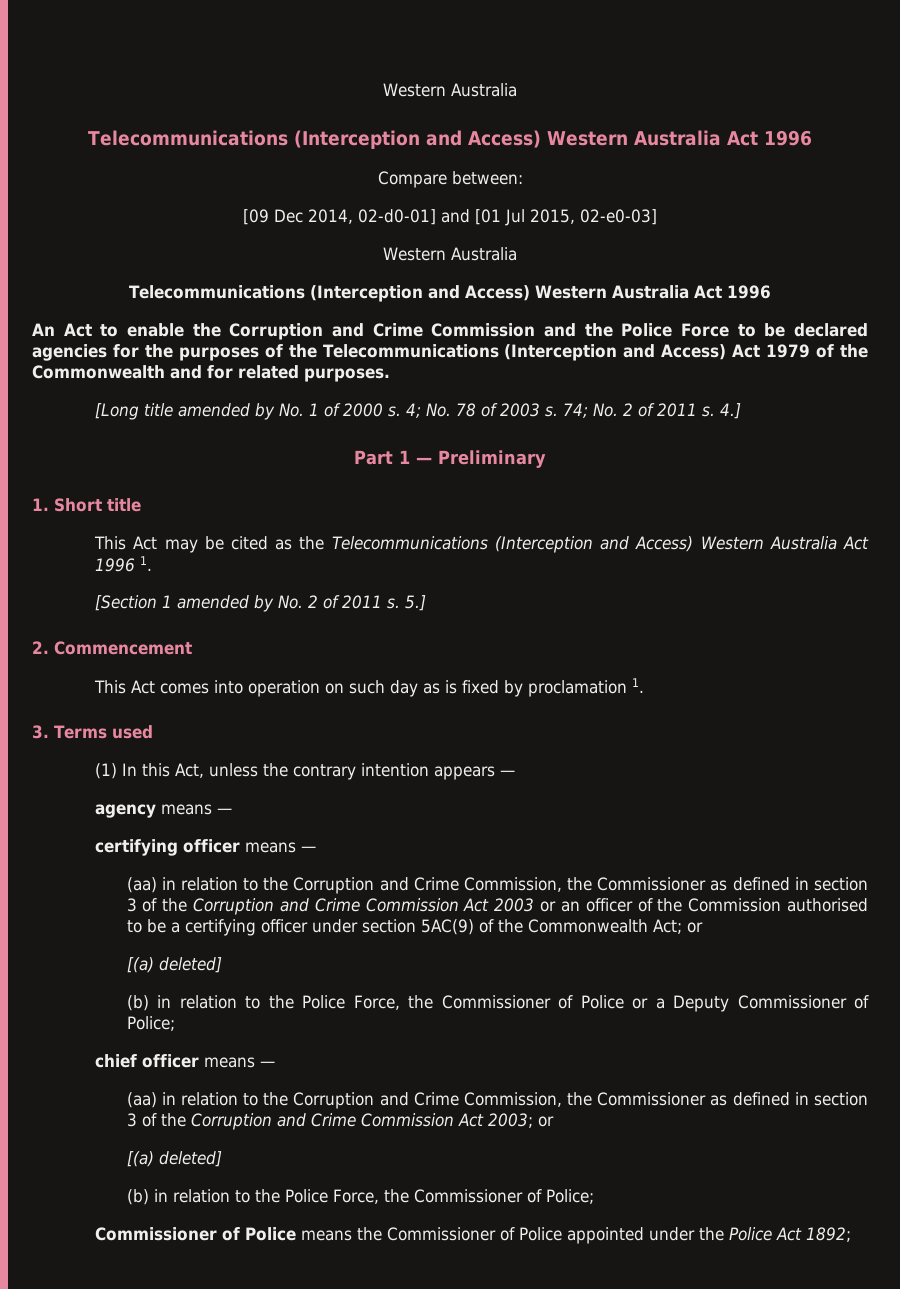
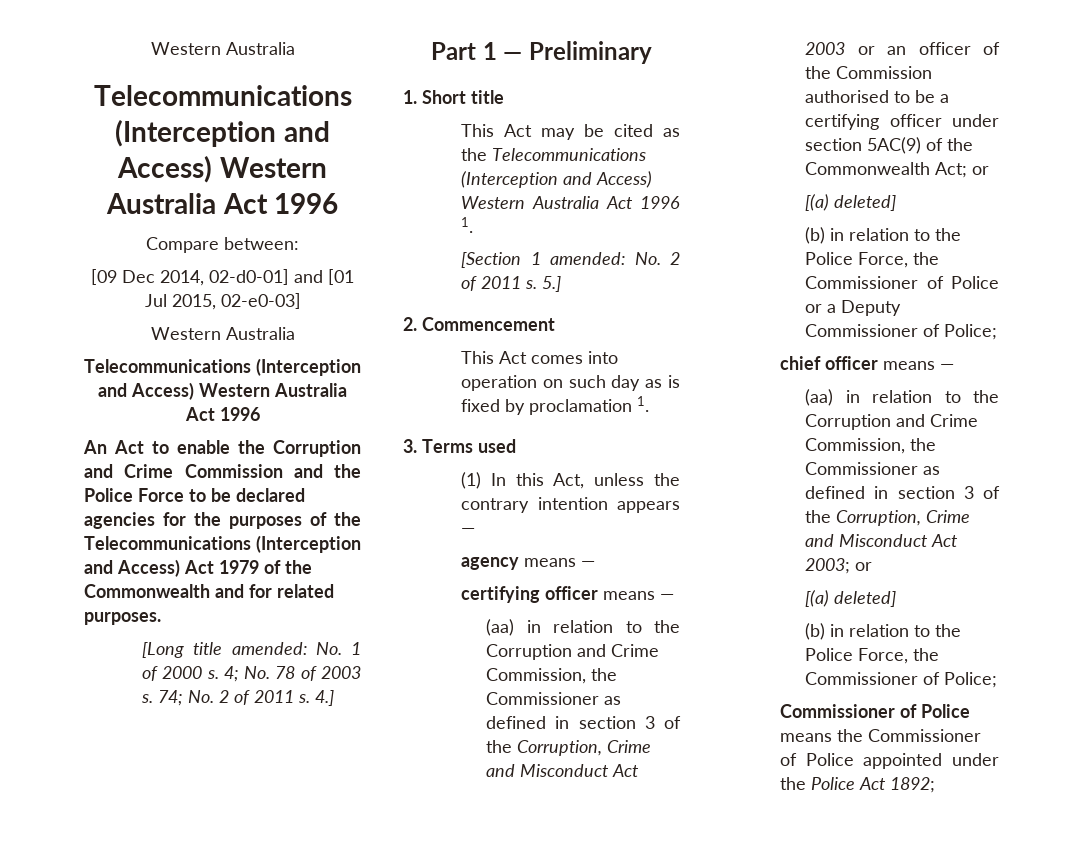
- [Long title amended by No. 1 of 2000 s.
+ [Long title amended: No. 1 of 2000 s.
- [Section 1 amended by No. 2 of 2011 s.
+ [Section 1 amended: No. 2 of 2011 s.
- (aa) in relation to the Corruption and Crime Commission, the Commissioner as defined in section 3 of the Corruption and Crime Commission Act 2003 or an officer of the Commission authorised to be a certifying officer under section 5AC(9) of the Commonwealth Act; or
+ (aa) in relation to the Corruption and Crime Commission, the Commissioner as defined in section 3 of the Corruption, Crime and Misconduct Act 2003 or an officer of the Commission authorised to be a certifying officer under section 5AC(9) of the Commonwealth Act; or
- (aa) in relation to the Corruption and Crime Commission, the Commissioner as defined in section 3 of the Corruption and Crime Commission Act 2003; or
+ (aa) in relation to the Corruption and Crime Commission, the Commissioner as defined in section 3 of the Corruption, Crime and Misconduct Act 2003; or

